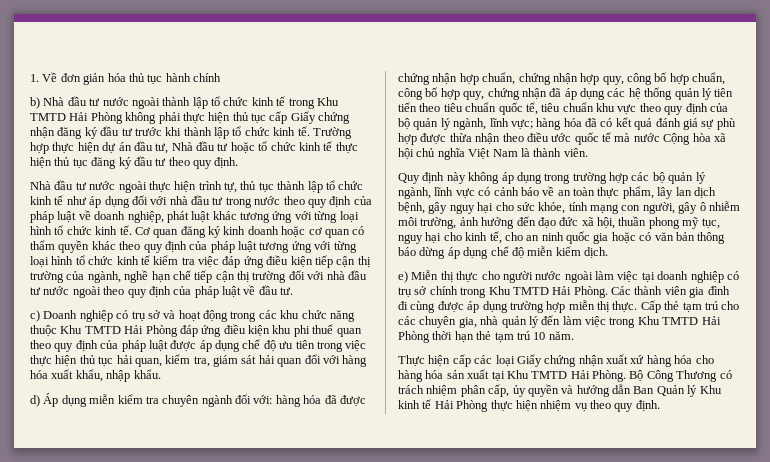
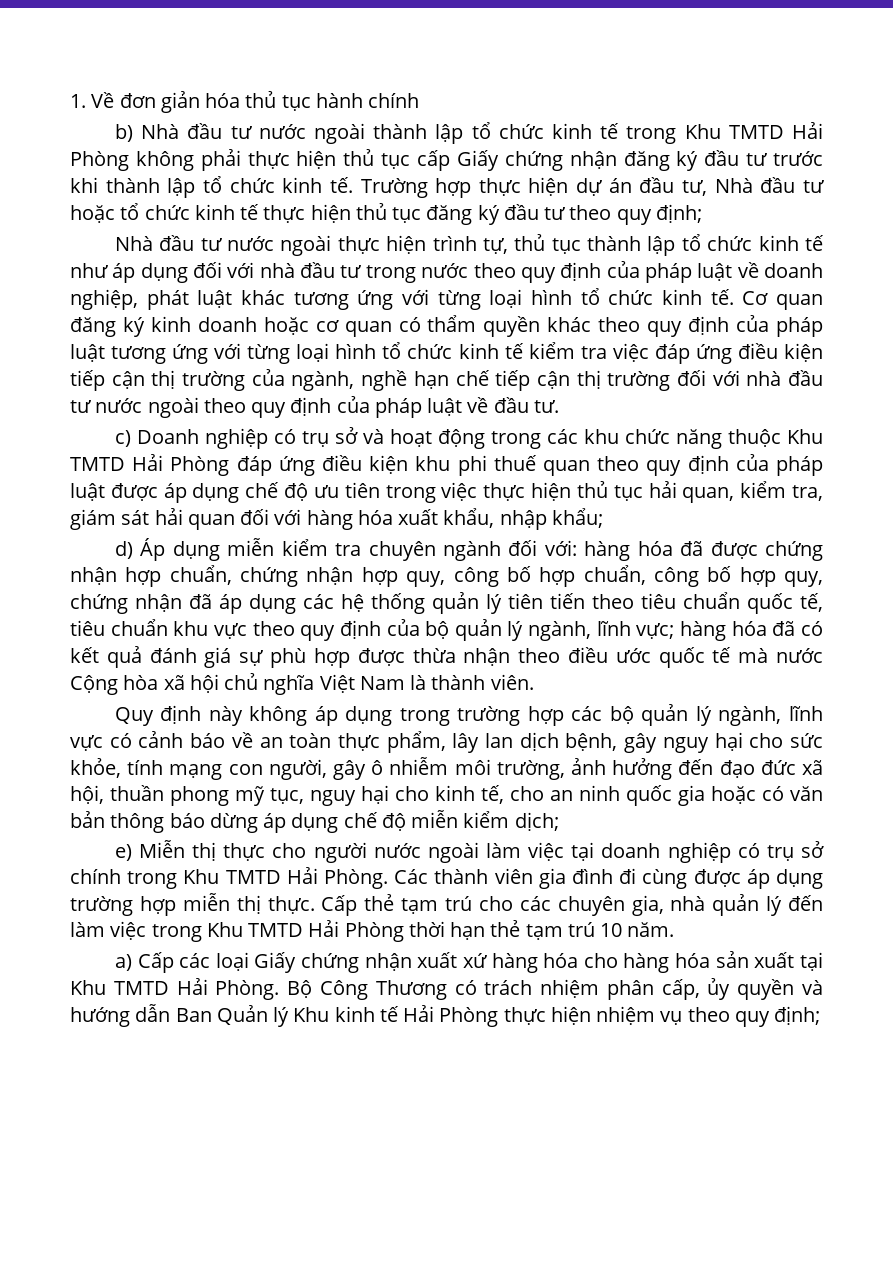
- Trường hợp thực hiện dự án đầu tư, Nhà đầu tư hoặc tổ chức kinh tế thực hiện thủ tục đăng ký đầu tư theo quy định.
+ Trường hợp thực hiện dự án đầu tư, Nhà đầu tư hoặc tổ chức kinh tế thực hiện thủ tục đăng ký đầu tư theo quy định;
- c) Doanh nghiệp có trụ sở và hoạt động trong các khu chức năng thuộc Khu TMTD Hải Phòng đáp ứng điều kiện khu phi thuế quan theo quy định của pháp luật được áp dụng chế độ ưu tiên trong việc thực hiện thủ tục hải quan, kiểm tra, giám sát hải quan đối với hàng hóa xuất khẩu, nhập khẩu.
+ c) Doanh nghiệp có trụ sở và hoạt động trong các khu chức năng thuộc Khu TMTD Hải Phòng đáp ứng điều kiện khu phi thuế quan theo quy định của pháp luật được áp dụng chế độ ưu tiên trong việc thực hiện thủ tục hải quan, kiểm tra, giám sát hải quan đối với hàng hóa xuất khẩu, nhập khẩu;
- Quy định này không áp dụng trong trường hợp các bộ quản lý ngành, lĩnh vực có cảnh báo về an toàn thực phẩm, lây lan dịch bệnh, gây nguy hại cho sức khỏe, tính mạng con người, gây ô nhiễm môi trường, ảnh hưởng đến đạo đức xã hội, thuần phong mỹ tục, nguy hại cho kinh tế, cho an ninh quốc gia hoặc có văn bản thông báo dừng áp dụng chế độ miễn kiểm dịch.
+ Quy định này không áp dụng trong trường hợp các bộ quản lý ngành, lĩnh vực có cảnh báo về an toàn thực phẩm, lây lan dịch bệnh, gây nguy hại cho sức khỏe, tính mạng con người, gây ô nhiễm môi trường, ảnh hưởng đến đạo đức xã hội, thuần phong mỹ tục, nguy hại cho kinh tế, cho an ninh quốc gia hoặc có văn bản thông báo dừng áp dụng chế độ miễn kiểm dịch;
- Thực hiện cấp các loại Giấy chứng nhận xuất xứ hàng hóa cho hàng hóa sản xuất tại Khu TMTD Hải Phòng.
+ a) Cấp các loại Giấy chứng nhận xuất xứ hàng hóa cho hàng hóa sản xuất tại Khu TMTD Hải Phòng.
- Bộ Công Thương có trách nhiệm phân cấp, ủy quyền và hướng dẫn Ban Quản lý Khu kinh tế Hải Phòng thực hiện nhiệm vụ theo quy định.
+ Bộ Công Thương có trách nhiệm phân cấp, ủy quyền và hướng dẫn Ban Quản lý Khu kinh tế Hải Phòng thực hiện nhiệm vụ theo quy định;

